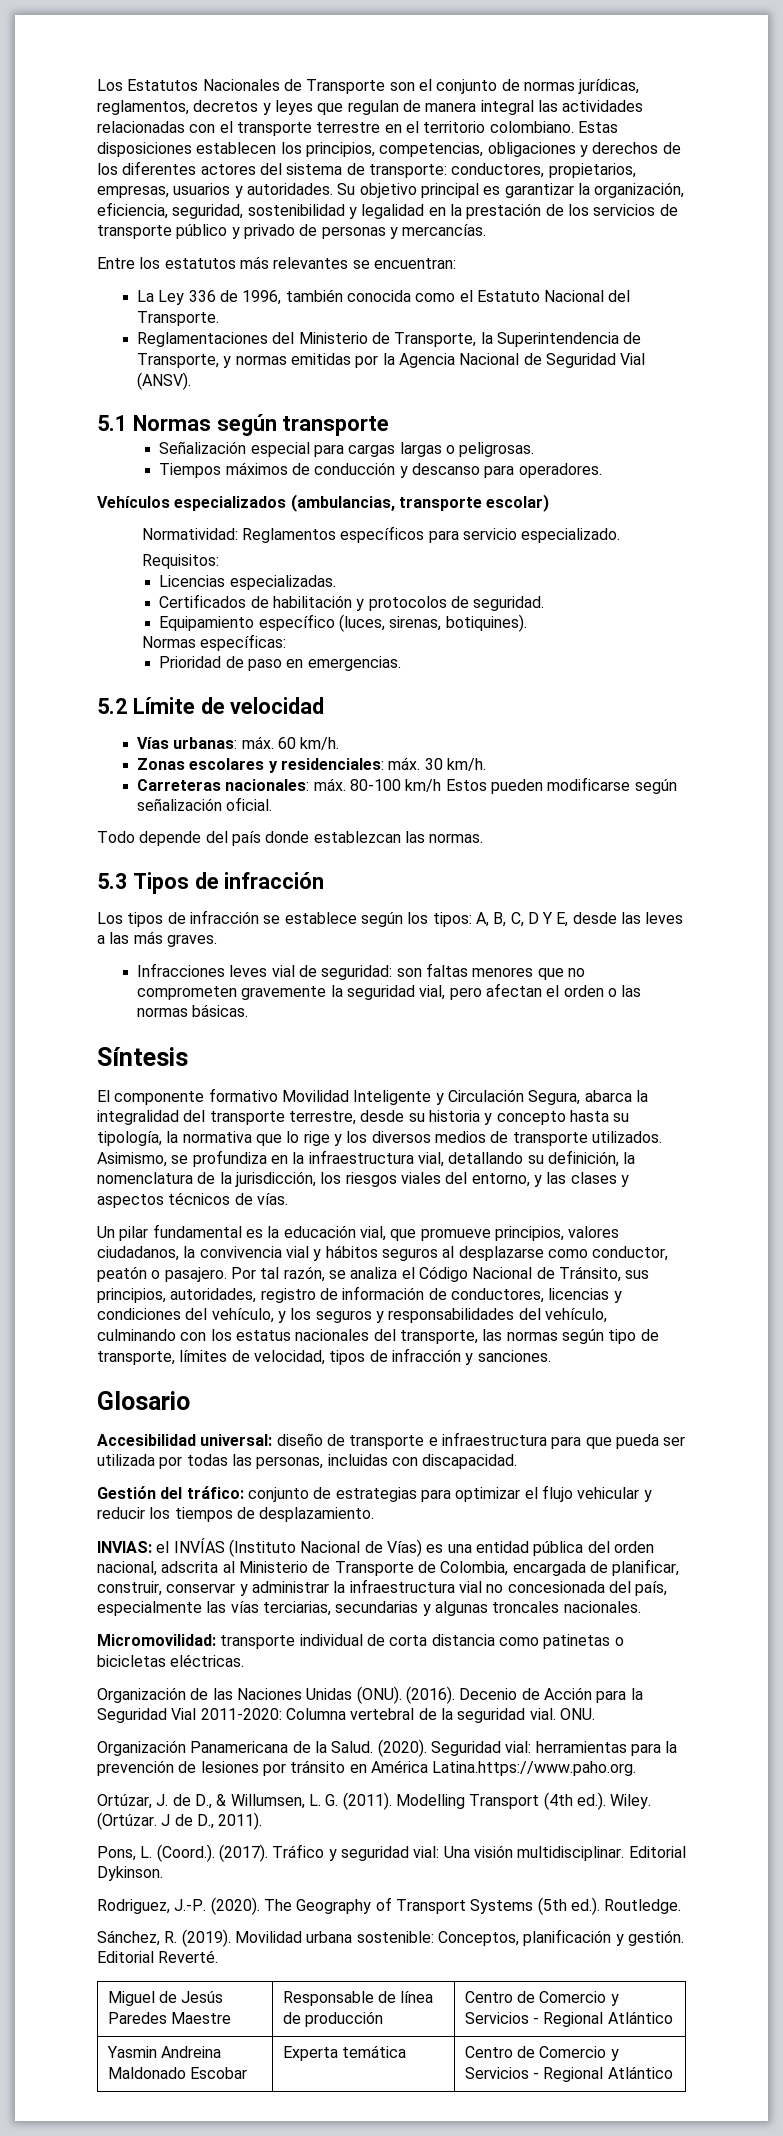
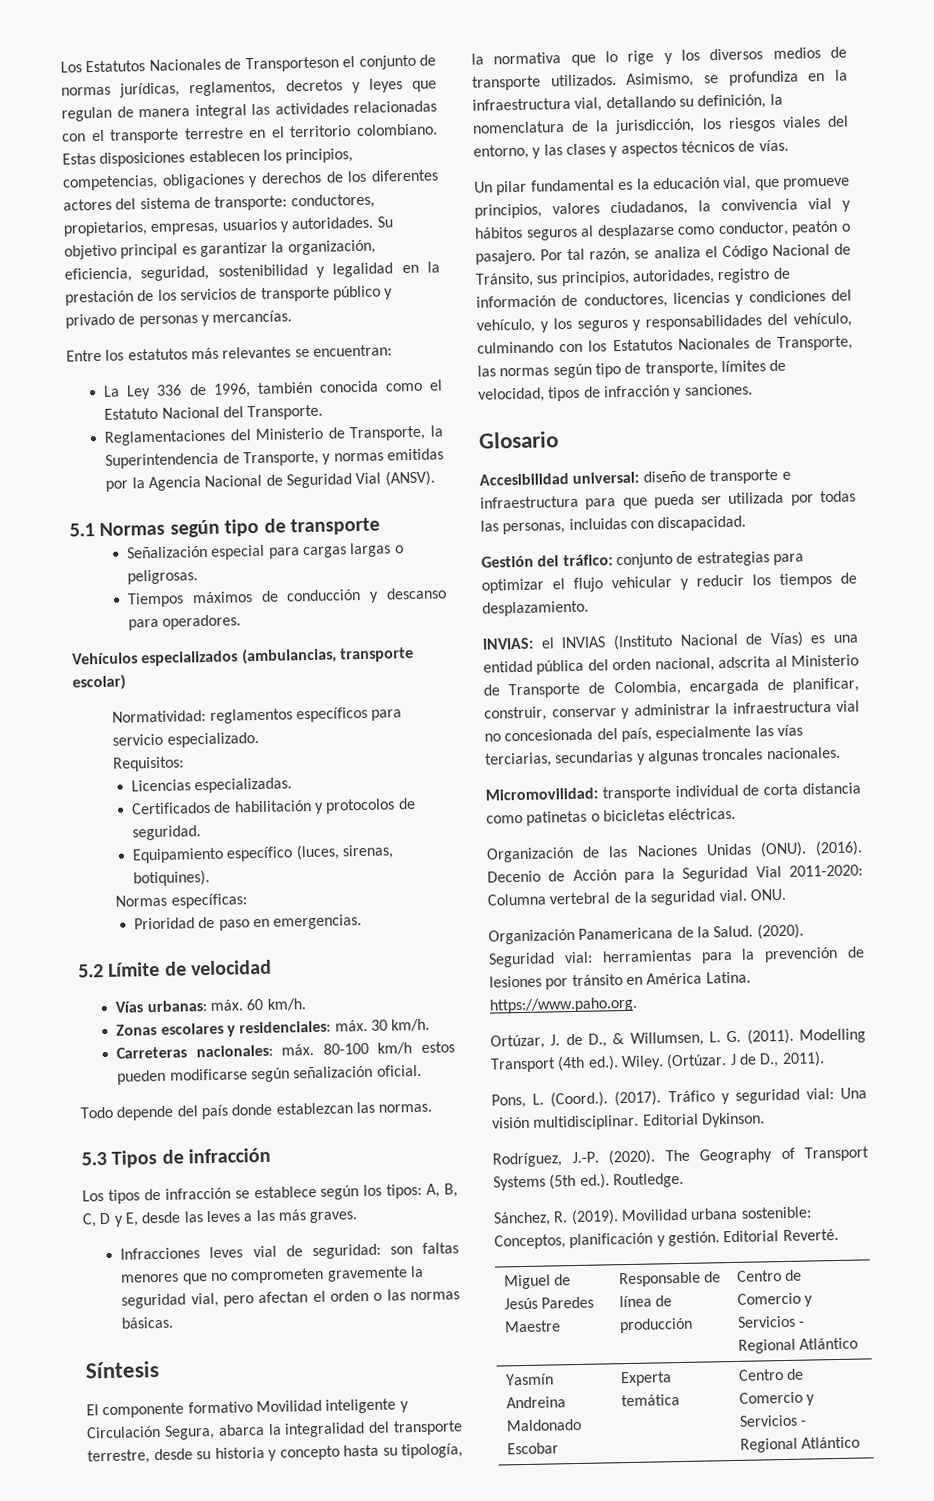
- Los Estatutos Nacionales de Transporte son el conjunto de normas jurídicas, reglamentos, decretos y leyes que regulan de manera integral las actividades relacionadas con el transporte terrestre en el territorio colombiano.
+ Los Estatutos Nacionales de Transporteson el conjunto de normas jurídicas, reglamentos, decretos y leyes que regulan de manera integral las actividades relacionadas con el transporte terrestre en el territorio colombiano.
- 5.1 Normas según transporte
+ 5.1 Normas según tipo de transporte
- Normatividad: Reglamentos específicos para servicio especializado.
+ Normatividad: reglamentos específicos para servicio especializado.
- 80-100 km/h Estos pueden modificarse según señalización oficial.
+ 80-100 km/h estos pueden modificarse según señalización oficial.
- Los tipos de infracción se establece según los tipos: A, B, C, D Y E, desde las leves a las más graves.
+ Los tipos de infracción se establece según los tipos: A, B, C, D y E, desde las leves a las más graves.
- El componente formativo Movilidad Inteligente y Circulación Segura, abarca la integralidad del transporte terrestre, desde su historia y concepto hasta su tipología, la normativa que lo rige y los diversos medios de transporte utilizados.
+ El componente formativo Movilidad inteligente y Circulación Segura, abarca la integralidad del transporte terrestre, desde su historia y concepto hasta su tipología, la normativa que lo rige y los diversos medios de transporte utilizados.
- Por tal razón, se analiza el Código Nacional de Tránsito, sus principios, autoridades, registro de información de conductores, licencias y condiciones del vehículo, y los seguros y responsabilidades del vehículo, culminando con los estatus nacionales del transporte, las normas según tipo de transporte, límites de velocidad, tipos de infracción y sanciones.
+ Por tal razón, se analiza el Código Nacional de Tránsito, sus principios, autoridades, registro de información de conductores, licencias y condiciones del vehículo, y los seguros y responsabilidades del vehículo, culminando con los Estatutos Nacionales de Transporte, las normas según tipo de transporte, límites de velocidad, tipos de infracción y sanciones.
- INVIAS: el INVÍAS (Instituto Nacional de Vías) es una entidad pública del orden nacional, adscrita al Ministerio de Transporte de Colombia, encargada de planificar, construir, conservar y administrar la infraestructura vial no concesionada del país, especialmente las vías terciarias, secundarias y algunas troncales nacionales.
+ INVIAS: el INVIAS (Instituto Nacional de Vías) es una entidad pública del orden nacional, adscrita al Ministerio de Transporte de Colombia, encargada de planificar, construir, conservar y administrar la infraestructura vial no concesionada del país, especialmente las vías terciarias, secundarias y algunas troncales nacionales.
- Seguridad vial: herramientas para la prevención de lesiones por tránsito en América Latina.https://www.paho.org.
+ Seguridad vial: herramientas para la prevención de lesiones por tránsito en América Latina. https://www.paho.org.
- Rodriguez, J.-P. (2020).
+ Rodríguez, J.-P. (2020).
- Yasmin Andreina Maldonado Escobar | Experta temática | Centro de Comercio y Servicios - Regional Atlántico
+ Yasmín Andreina Maldonado Escobar | Experta temática | Centro de Comercio y Servicios - Regional Atlántico

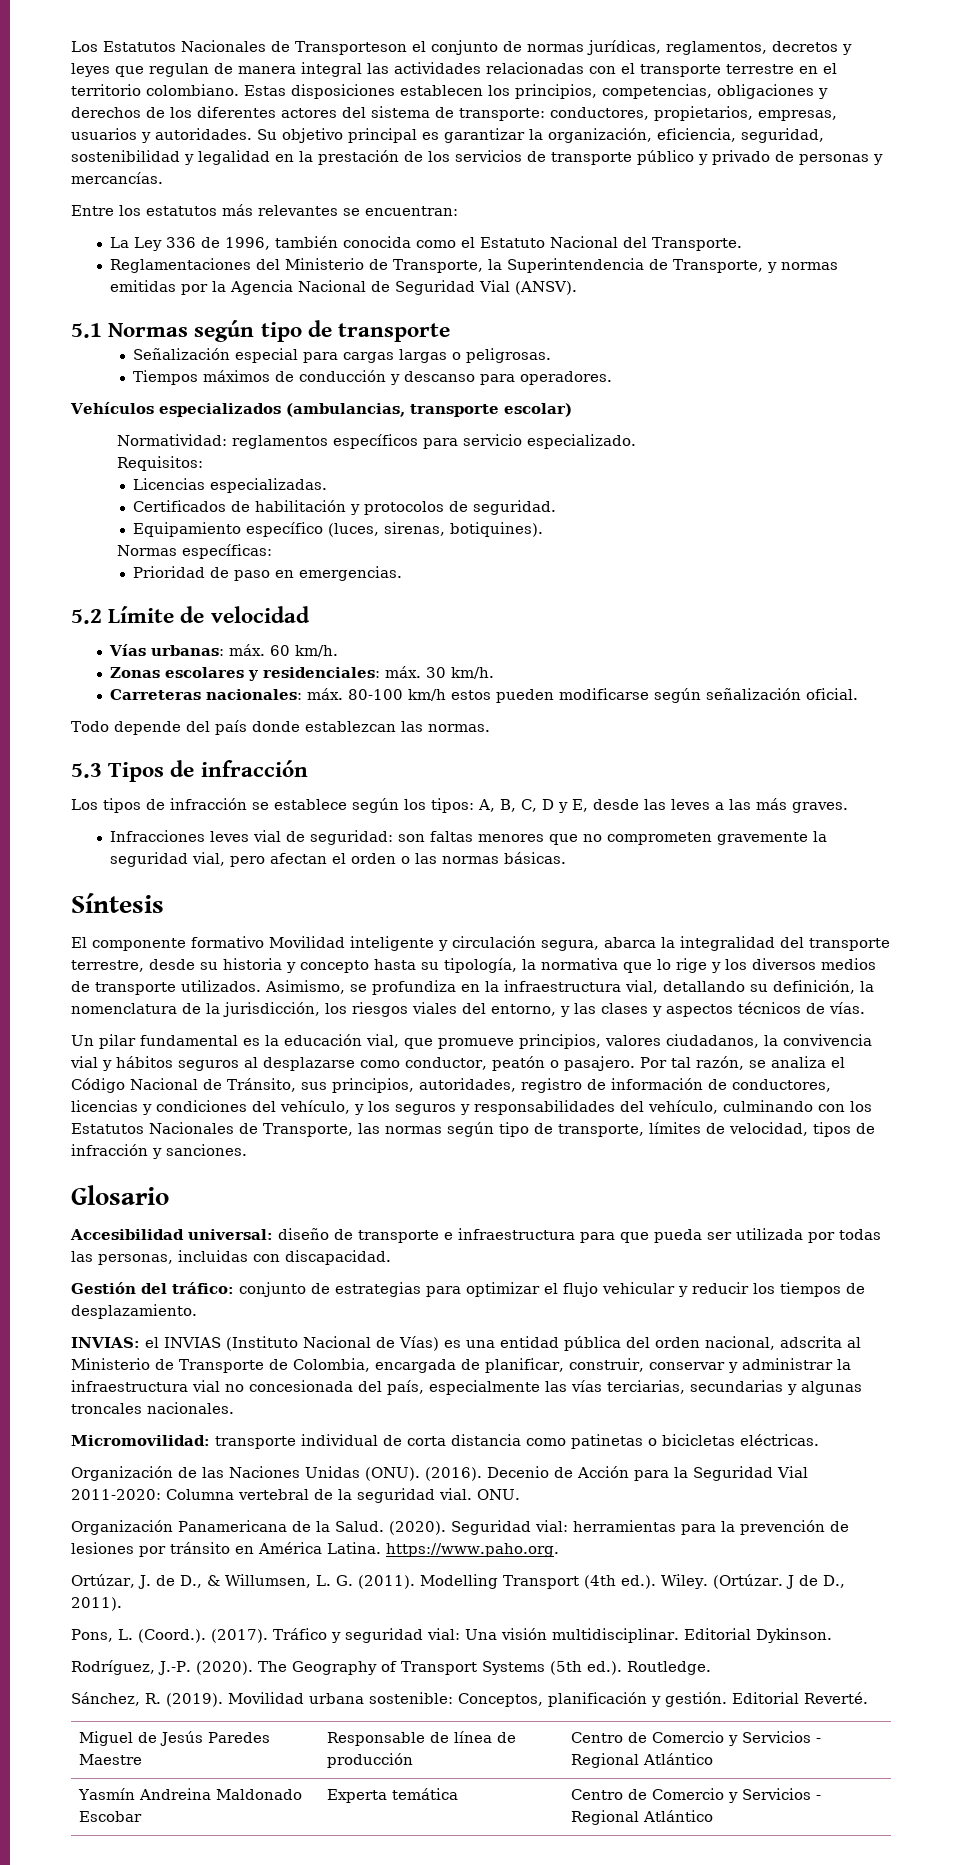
- El componente formativo Movilidad inteligente y Circulación Segura, abarca la integralidad del transporte terrestre, desde su historia y concepto hasta su tipología, la normativa que lo rige y los diversos medios de transporte utilizados.
+ El componente formativo Movilidad inteligente y circulación segura, abarca la integralidad del transporte terrestre, desde su historia y concepto hasta su tipología, la normativa que lo rige y los diversos medios de transporte utilizados.

